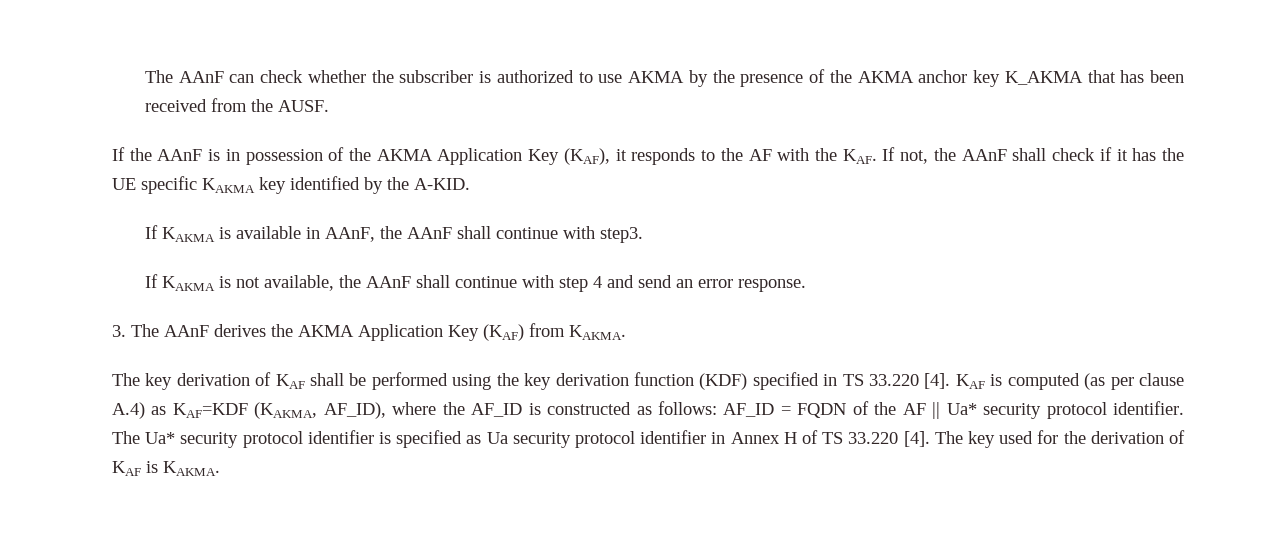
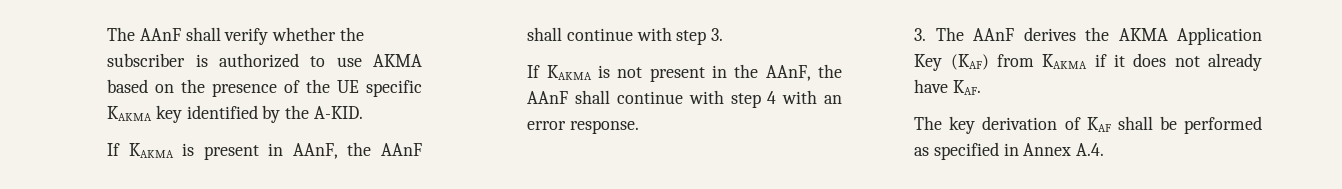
- The AAnF can check whether the subscriber is authorized to use AKMA by the presence of the AKMA anchor key K_AKMA that has been received from the AUSF.
- If the AAnF is in possession of the AKMA Application Key (KAF), it responds to the AF with the KAF. If not, the AAnF shall check if it has the UE specific KAKMA key identified by the A-KID.
+ The AAnF shall verify whether the subscriber is authorized to use AKMA based on the presence of the UE specific KAKMA key identified by the A-KID.
- If KAKMA is available in AAnF, the AAnF shall continue with step3.
+ If KAKMA is present in AAnF, the AAnF shall continue with step 3.
- If KAKMA is not available, the AAnF shall continue with step 4 and send an error response.
+ If KAKMA is not present in the AAnF, the AAnF shall continue with step 4 with an error response.
- 3. The AAnF derives the AKMA Application Key (KAF) from KAKMA.
+ 3. The AAnF derives the AKMA Application Key (KAF) from KAKMA if it does not already have KAF.
- The key derivation of KAF shall be performed using the key derivation function (KDF) specified in TS 33.220 [4]. KAF is computed (as per clause A.4) as KAF=KDF (KAKMA, AF_ID), where the AF_ID is constructed as follows: AF_ID = FQDN of the AF || Ua* security protocol identifier. The Ua* security protocol identifier is specified as Ua security protocol identifier in Annex H of TS 33.220 [4]. The key used for the derivation of KAF is KAKMA.
+ The key derivation of KAF shall be performed as specified in Annex A.4.

